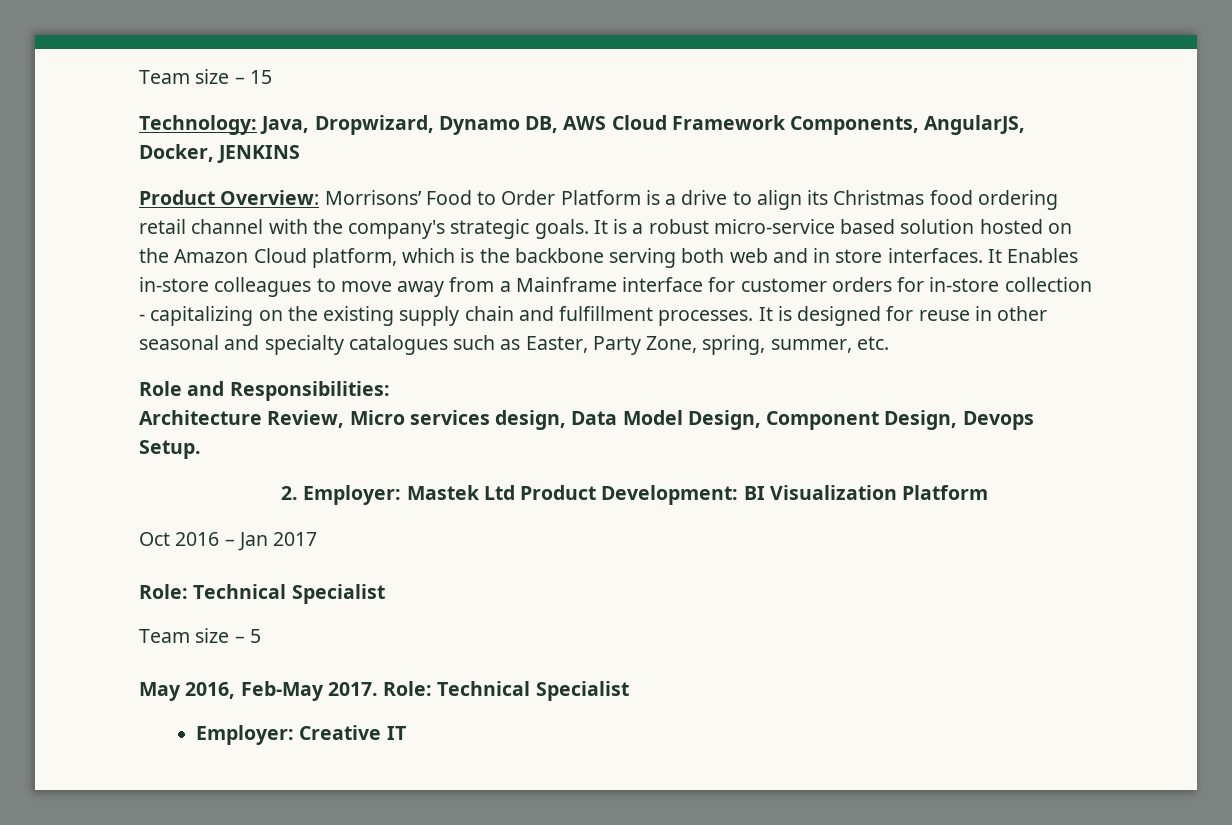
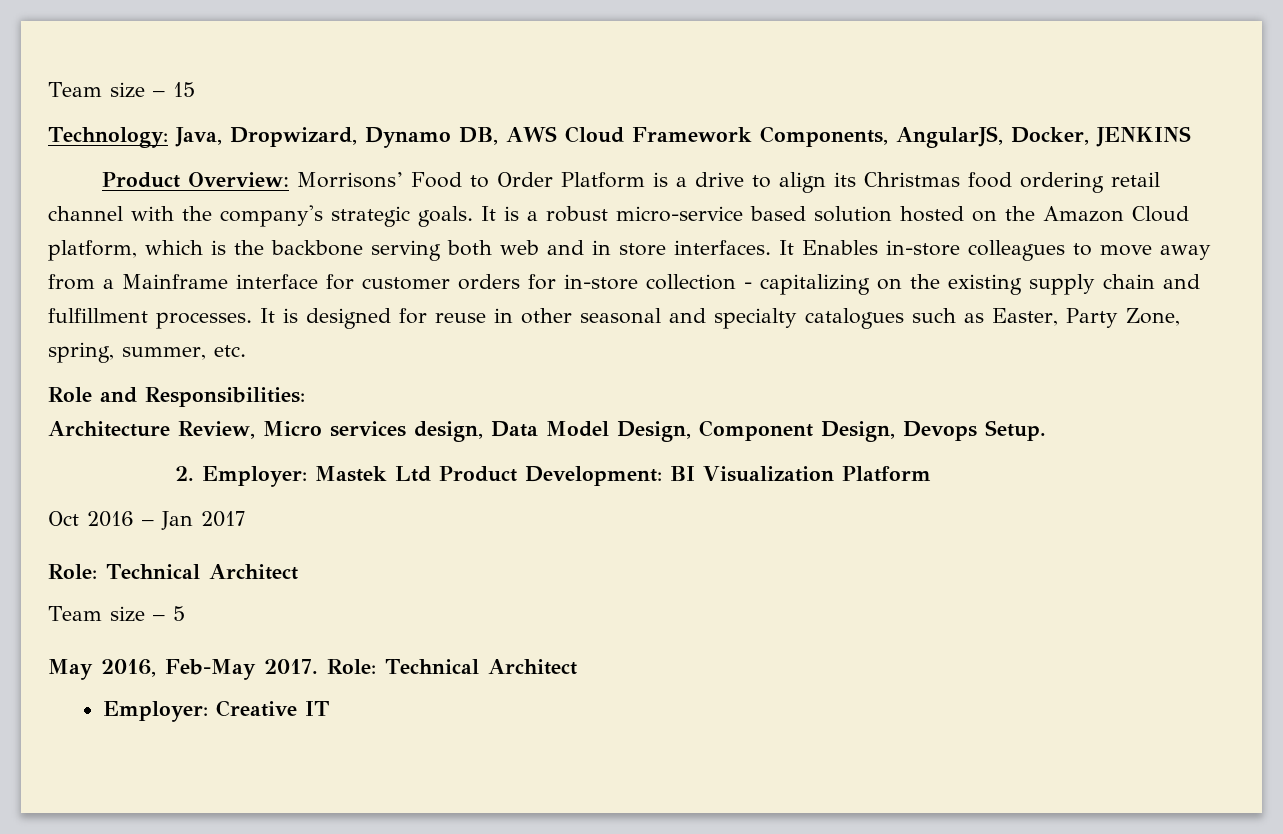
  Oct 2016 – Jan 2017
- Role: Technical Specialist
+ Role: Technical Architect
- May 2016, Feb-May 2017. Role: Technical Specialist
+ May 2016, Feb-May 2017. Role: Technical Architect

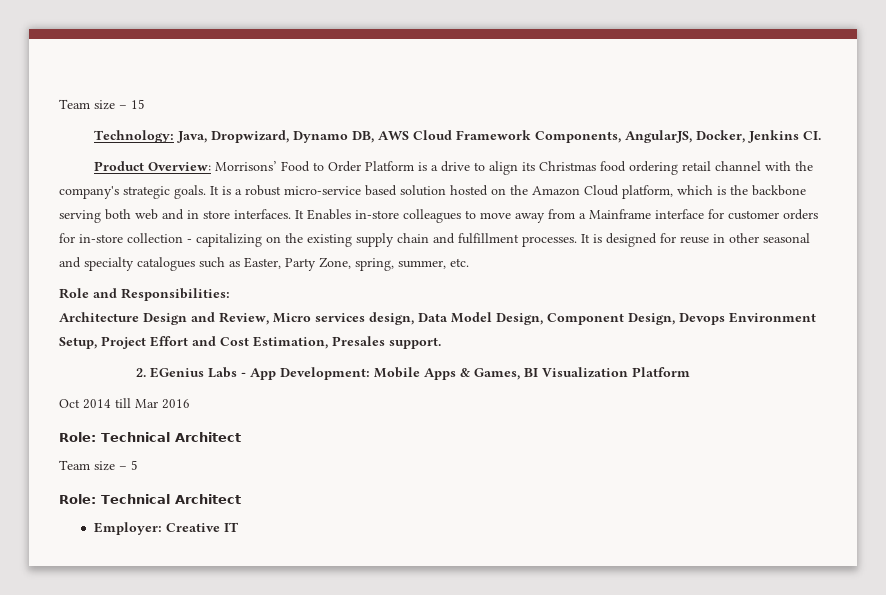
- Technology: Java, Dropwizard, Dynamo DB, AWS Cloud Framework Components, AngularJS, Docker, JENKINS
+ Technology: Java, Dropwizard, Dynamo DB, AWS Cloud Framework Components, AngularJS, Docker, Jenkins CI.
- Architecture Review, Micro services design, Data Model Design, Component Design, Devops Setup.
- 2. Employer: Mastek Ltd Product Development: BI Visualization Platform
+ Architecture Design and Review, Micro services design, Data Model Design, Component Design, Devops Environment Setup, Project Effort and Cost Estimation, Presales support.
+ 2. EGenius Labs - App Development: Mobile Apps & Games, BI Visualization Platform
- Oct 2016 – Jan 2017
+ Oct 2014 till Mar 2016
- May 2016, Feb-May 2017.

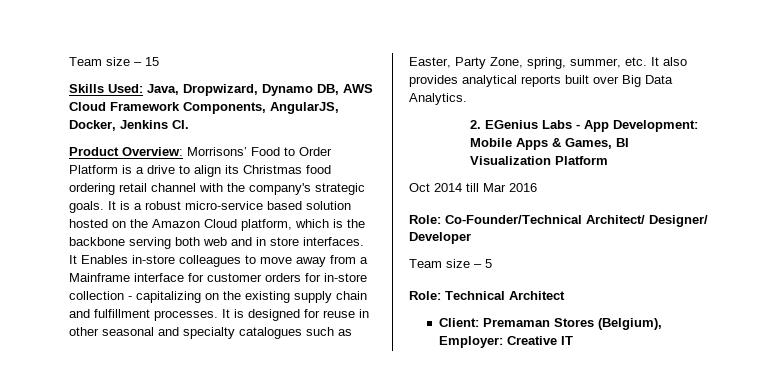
- Technology: Java, Dropwizard, Dynamo DB, AWS Cloud Framework Components, AngularJS, Docker, Jenkins CI.
+ Skills Used: Java, Dropwizard, Dynamo DB, AWS Cloud Framework Components, AngularJS, Docker, Jenkins CI.
- It is designed for reuse in other seasonal and specialty catalogues such as Easter, Party Zone, spring, summer, etc.
- Role and Responsibilities:
- Architecture Design and Review, Micro services design, Data Model Design, Component Design, Devops Environment Setup, Project Effort and Cost Estimation, Presales support.
+ It is designed for reuse in other seasonal and specialty catalogues such as Easter, Party Zone, spring, summer, etc. It also provides analytical reports built over Big Data Analytics.
  Oct 2014 till Mar 2016
- Role: Technical Architect
+ Role: Co-Founder/Technical Architect/ Designer/ Developer
- Employer: Creative IT
+ Client: Premaman Stores (Belgium), Employer: Creative IT

